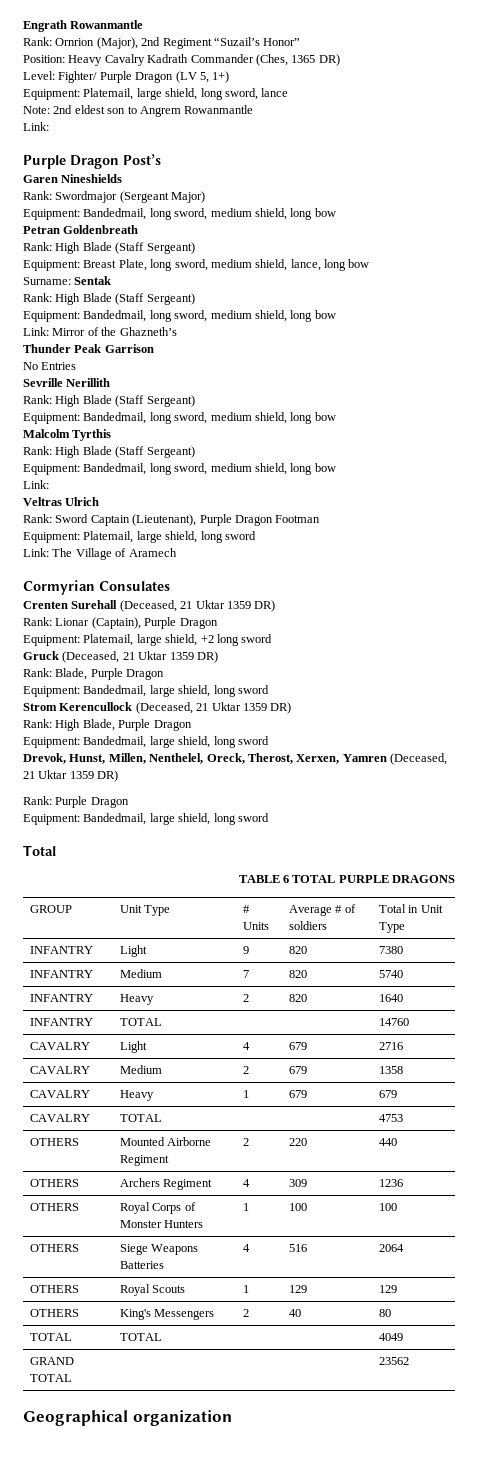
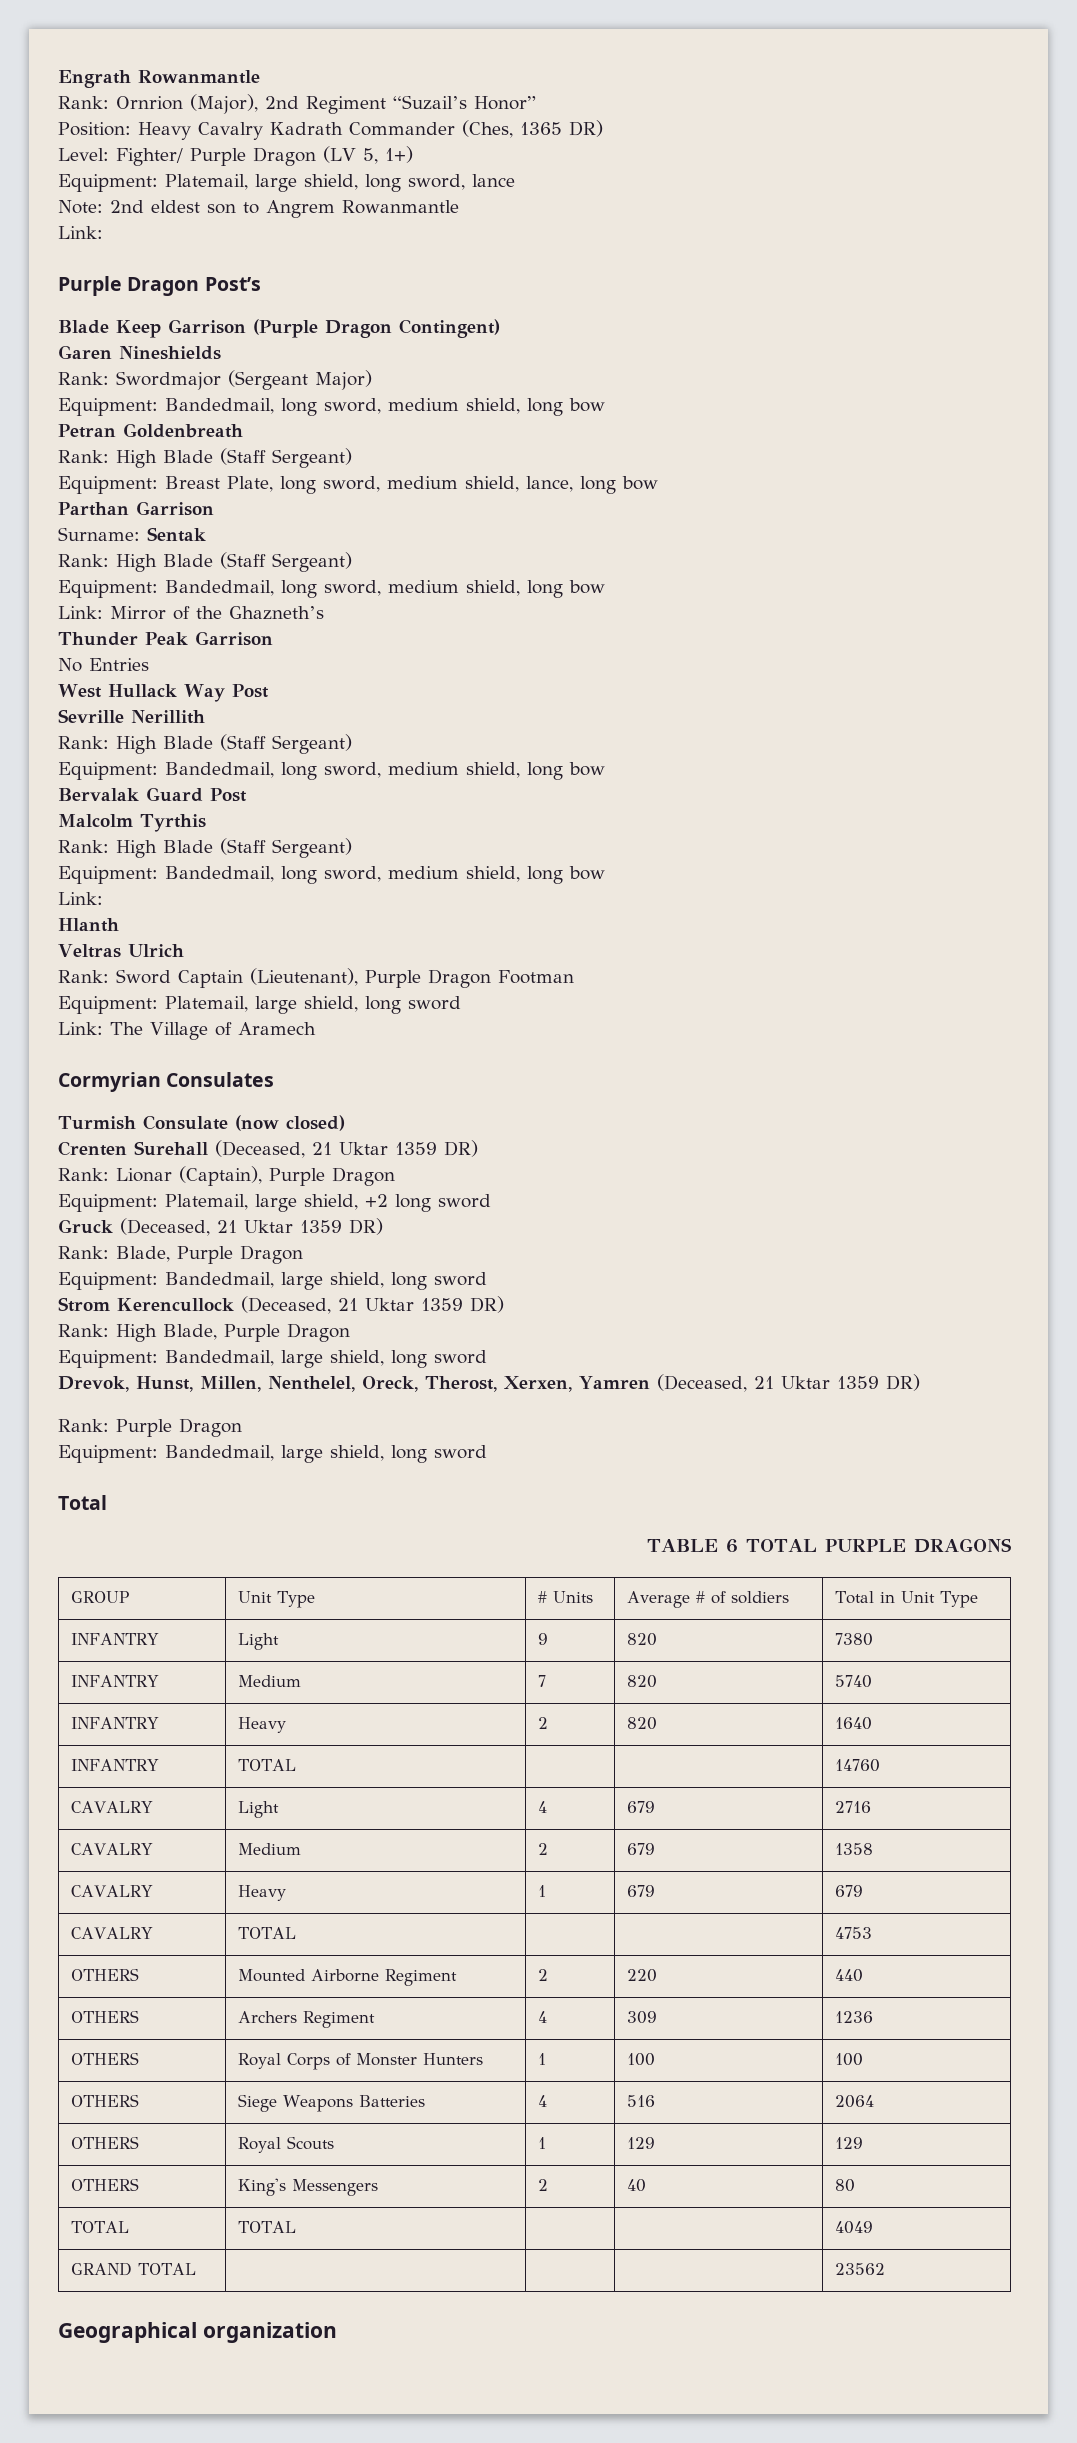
+ Blade Keep Garrison (Purple Dragon Contingent)
+ Parthan Garrison
+ West Hullack Way Post
+ Bervalak Guard Post
+ Hlanth
+ Turmish Consulate (now closed)

